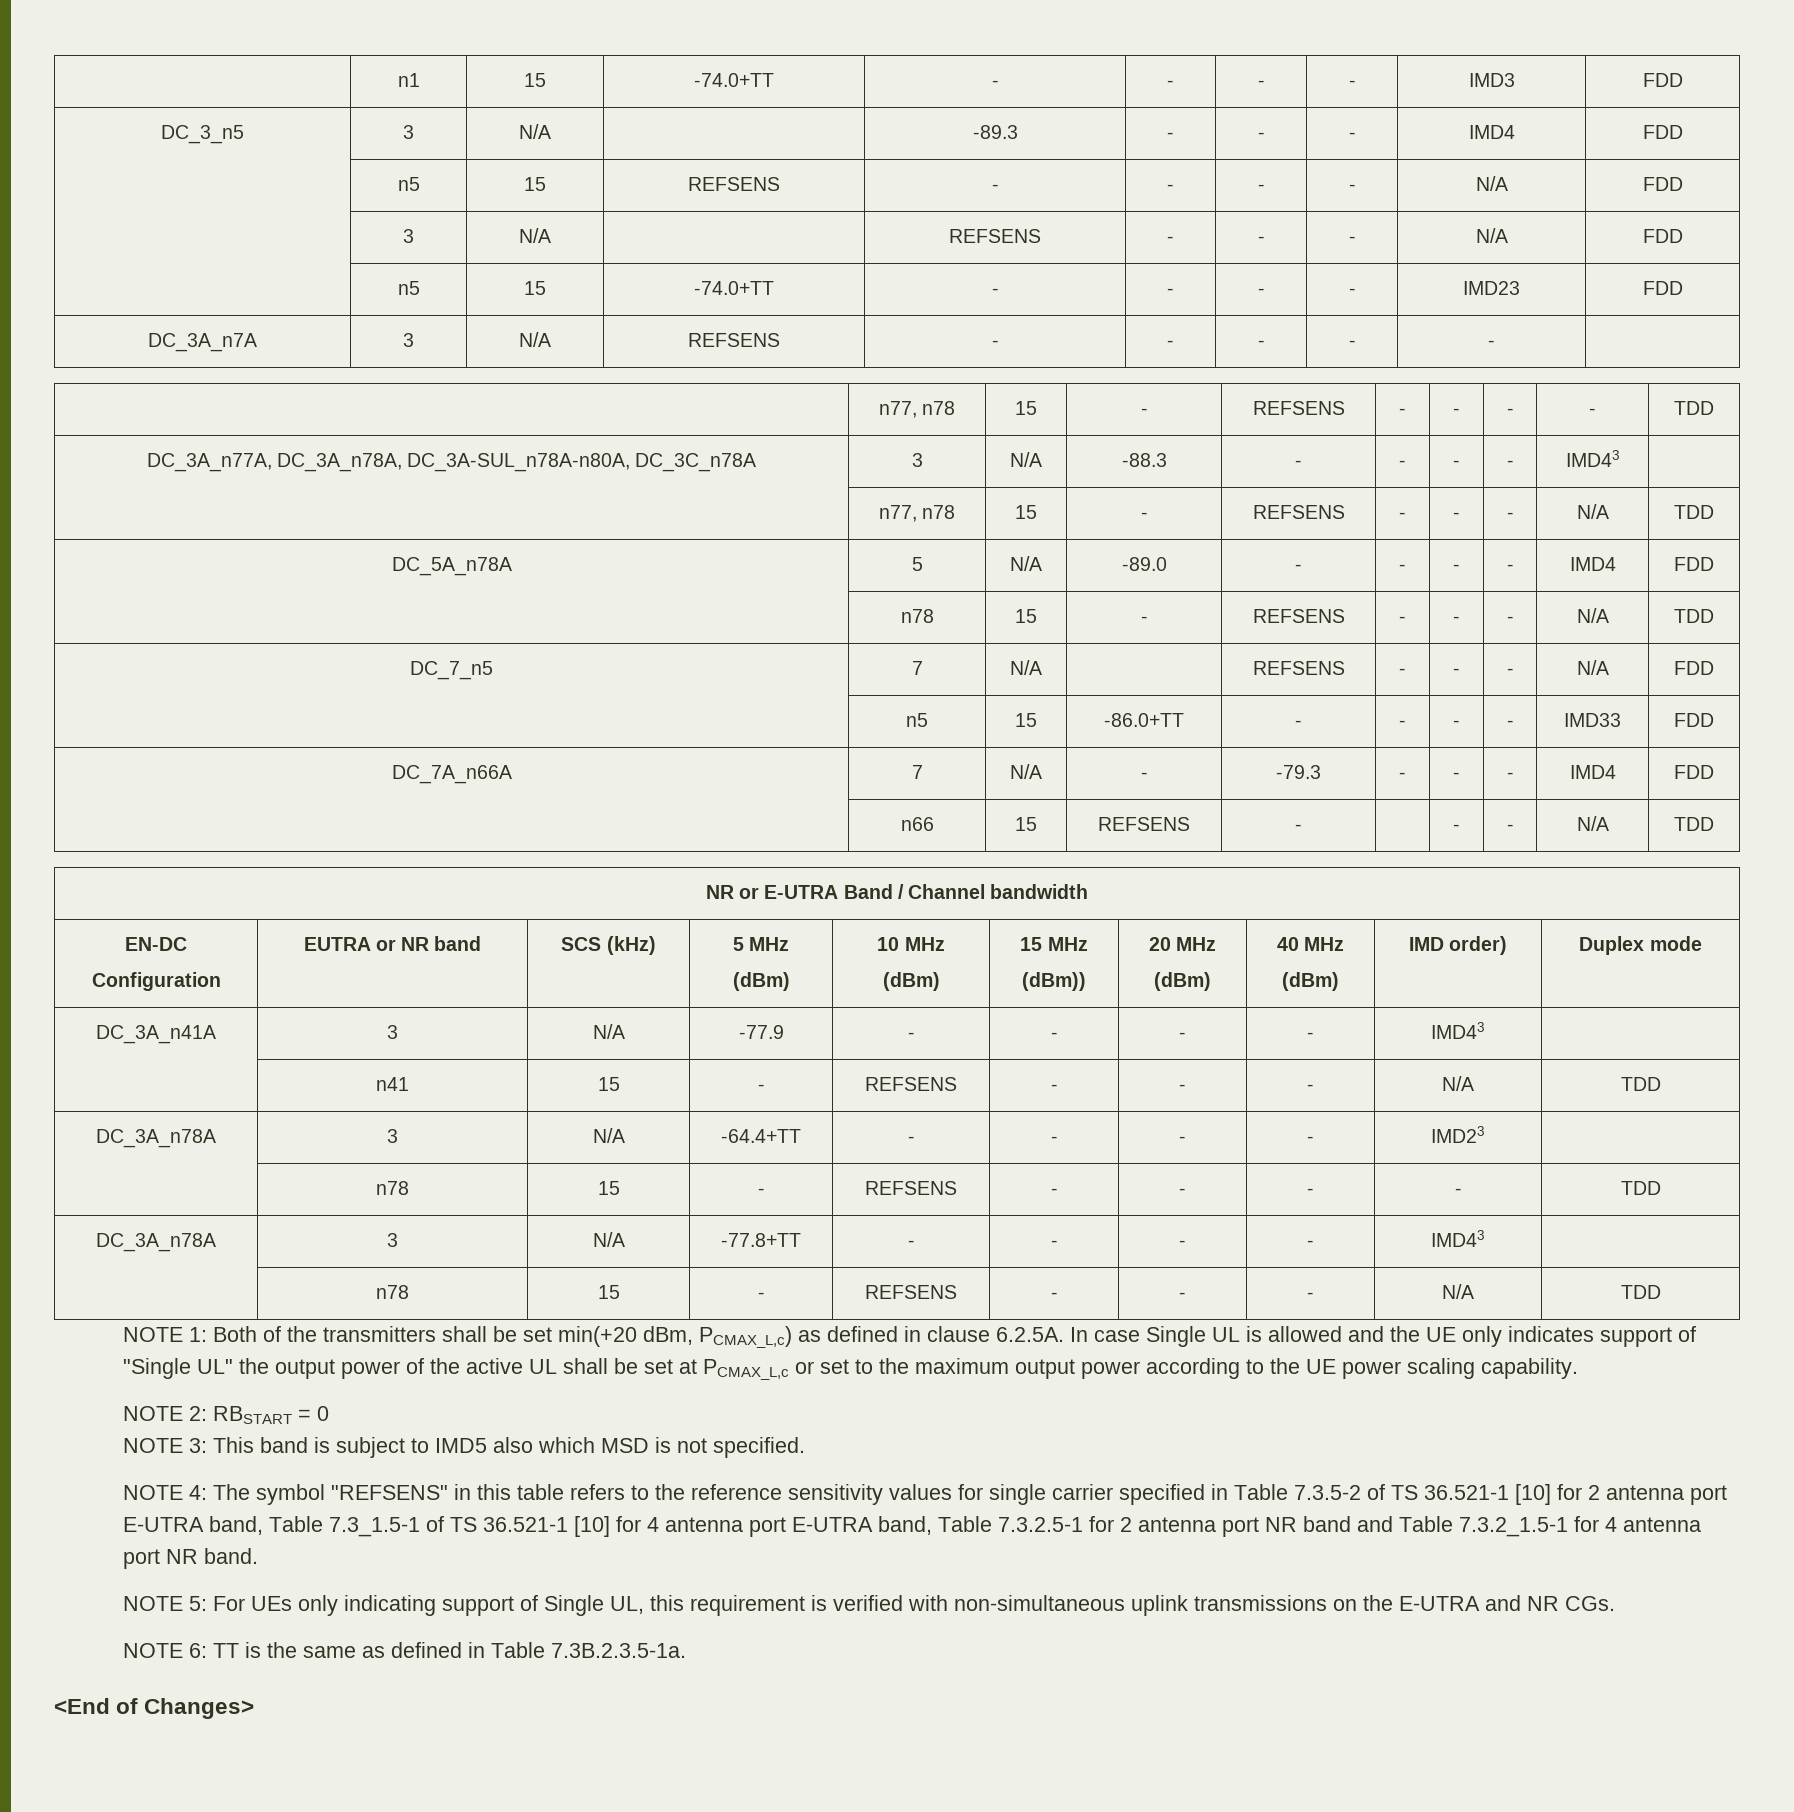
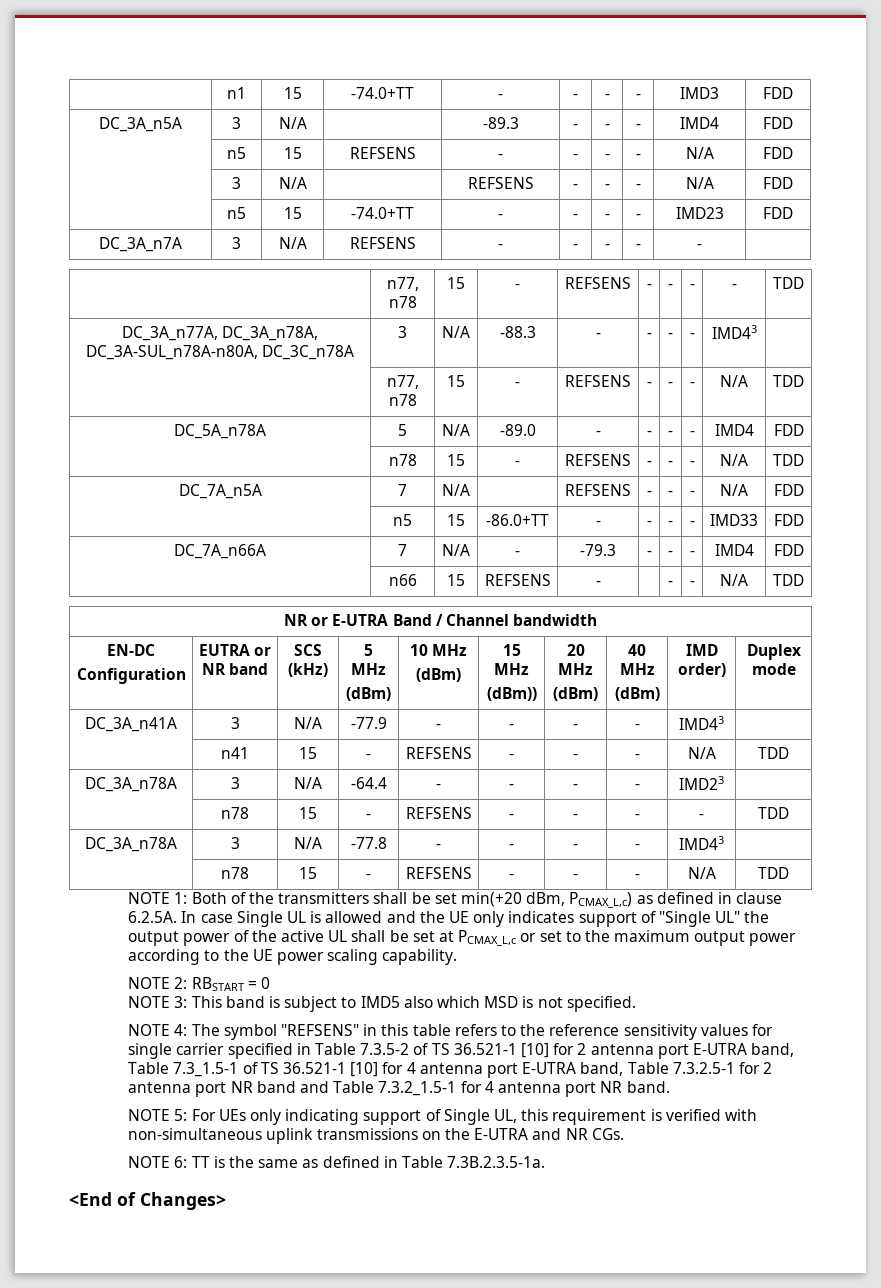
- DC_3_n5 | 3 | N/A | | -89.3 | - | - | - | IMD4 | FDD
+ DC_3A_n5A | 3 | N/A | | -89.3 | - | - | - | IMD4 | FDD
- DC_7_n5 | 7 | N/A | | REFSENS | - | - | - | N/A | FDD
+ DC_7A_n5A | 7 | N/A | | REFSENS | - | - | - | N/A | FDD
- DC_3A_n78A | 3 | N/A | -64.4+TT | - | - | - | - | IMD23 |
+ DC_3A_n78A | 3 | N/A | -64.4 | - | - | - | - | IMD23 |
- DC_3A_n78A | 3 | N/A | -77.8+TT | - | - | - | - | IMD43 |
+ DC_3A_n78A | 3 | N/A | -77.8 | - | - | - | - | IMD43 |

